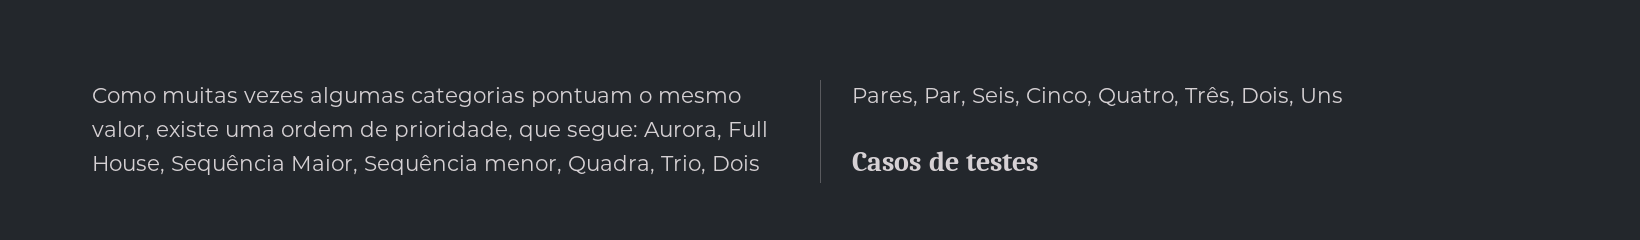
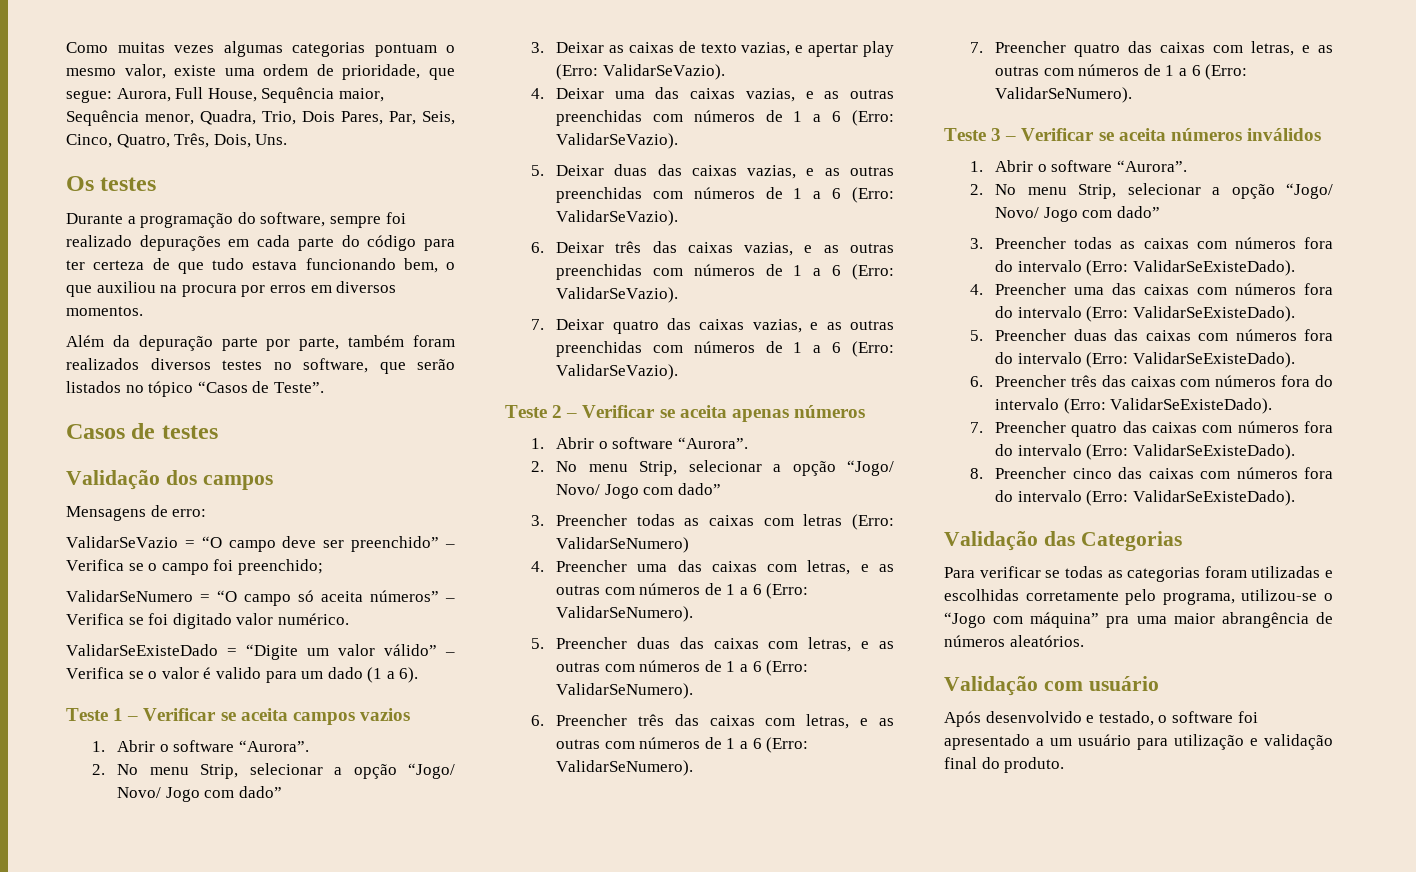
- Como muitas vezes algumas categorias pontuam o mesmo valor, existe uma ordem de prioridade, que segue: Aurora, Full House, Sequência Maior, Sequência menor, Quadra, Trio, Dois Pares, Par, Seis, Cinco, Quatro, Três, Dois, Uns
+ Como muitas vezes algumas categorias pontuam o mesmo valor, existe uma ordem de prioridade, que segue: Aurora, Full House, Sequência maior, Sequência menor, Quadra, Trio, Dois Pares, Par, Seis, Cinco, Quatro, Três, Dois, Uns.
+ Os testes
+ Durante a programação do software, sempre foi realizado depurações em cada parte do código para ter certeza de que tudo estava funcionando bem, o que auxiliou na procura por erros em diversos momentos.
+ Além da depuração parte por parte, também foram realizados diversos testes no software, que serão listados no tópico “Casos de Teste”.
  Casos de testes
+ Validação dos campos
+ Mensagens de erro:
+ ValidarSeVazio = “O campo deve ser preenchido” – Verifica se o campo foi preenchido;
+ ValidarSeNumero = “O campo só aceita números” – Verifica se foi digitado valor numérico.
+ ValidarSeExisteDado = “Digite um valor válido” – Verifica se o valor é valido para um dado (1 a 6).
+ Teste 1 – Verificar se aceita campos vazios
+ 1. Abrir o software “Aurora”.
+ 2. No menu Strip, selecionar a opção “Jogo/ Novo/ Jogo com dado”
+ 3. Deixar as caixas de texto vazias, e apertar play (Erro: ValidarSeVazio).
+ 4. Deixar uma das caixas vazias, e as outras preenchidas com números de 1 a 6 (Erro: ValidarSeVazio).
+ 5. Deixar duas das caixas vazias, e as outras preenchidas com números de 1 a 6 (Erro: ValidarSeVazio).
+ 6. Deixar três das caixas vazias, e as outras preenchidas com números de 1 a 6 (Erro: ValidarSeVazio).
+ 7. Deixar quatro das caixas vazias, e as outras preenchidas com números de 1 a 6 (Erro: ValidarSeVazio).
+ Teste 2 – Verificar se aceita apenas números
+ 1. Abrir o software “Aurora”.
+ 2. No menu Strip, selecionar a opção “Jogo/ Novo/ Jogo com dado”
+ 3. Preencher todas as caixas com letras (Erro: ValidarSeNumero)
+ 4. Preencher uma das caixas com letras, e as outras com números de 1 a 6 (Erro: ValidarSeNumero).
+ 5. Preencher duas das caixas com letras, e as outras com números de 1 a 6 (Erro: ValidarSeNumero).
+ 6. Preencher três das caixas com letras, e as outras com números de 1 a 6 (Erro: ValidarSeNumero).
+ 7. Preencher quatro das caixas com letras, e as outras com números de 1 a 6 (Erro: ValidarSeNumero).
+ Teste 3 – Verificar se aceita números inválidos
+ 1. Abrir o software “Aurora”.
+ 2. No menu Strip, selecionar a opção “Jogo/ Novo/ Jogo com dado”
+ 3. Preencher todas as caixas com números fora do intervalo (Erro: ValidarSeExisteDado).
+ 4. Preencher uma das caixas com números fora do intervalo (Erro: ValidarSeExisteDado).
+ 5. Preencher duas das caixas com números fora do intervalo (Erro: ValidarSeExisteDado).
+ 6. Preencher três das caixas com números fora do intervalo (Erro: ValidarSeExisteDado).
+ 7. Preencher quatro das caixas com números fora do intervalo (Erro: ValidarSeExisteDado).
+ 8. Preencher cinco das caixas com números fora do intervalo (Erro: ValidarSeExisteDado).
+ Validação das Categorias
+ Para verificar se todas as categorias foram utilizadas e escolhidas corretamente pelo programa, utilizou-se o “Jogo com máquina” pra uma maior abrangência de números aleatórios.
+ Validação com usuário
+ Após desenvolvido e testado, o software foi apresentado a um usuário para utilização e validação final do produto.

